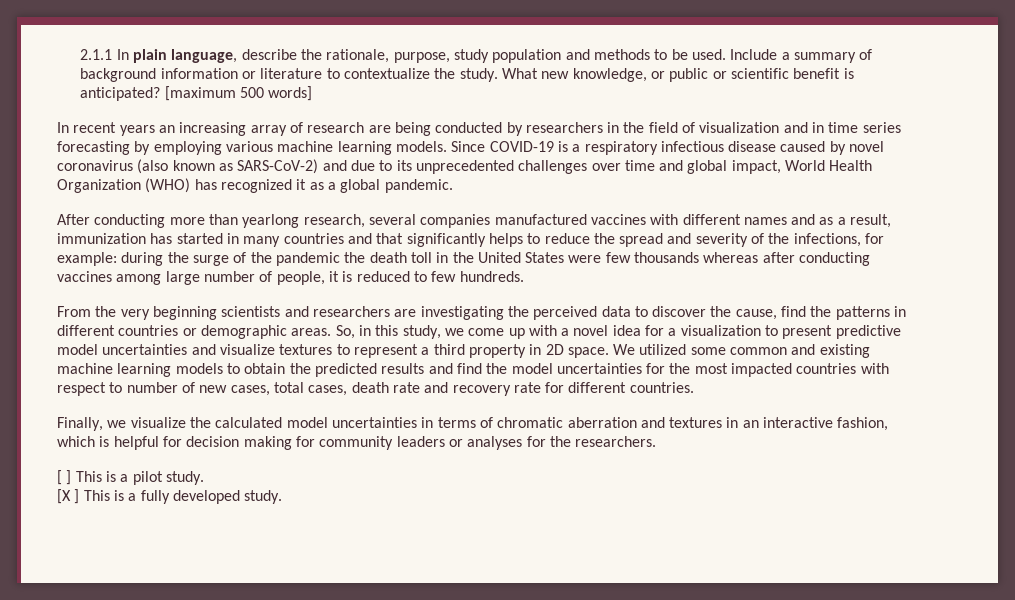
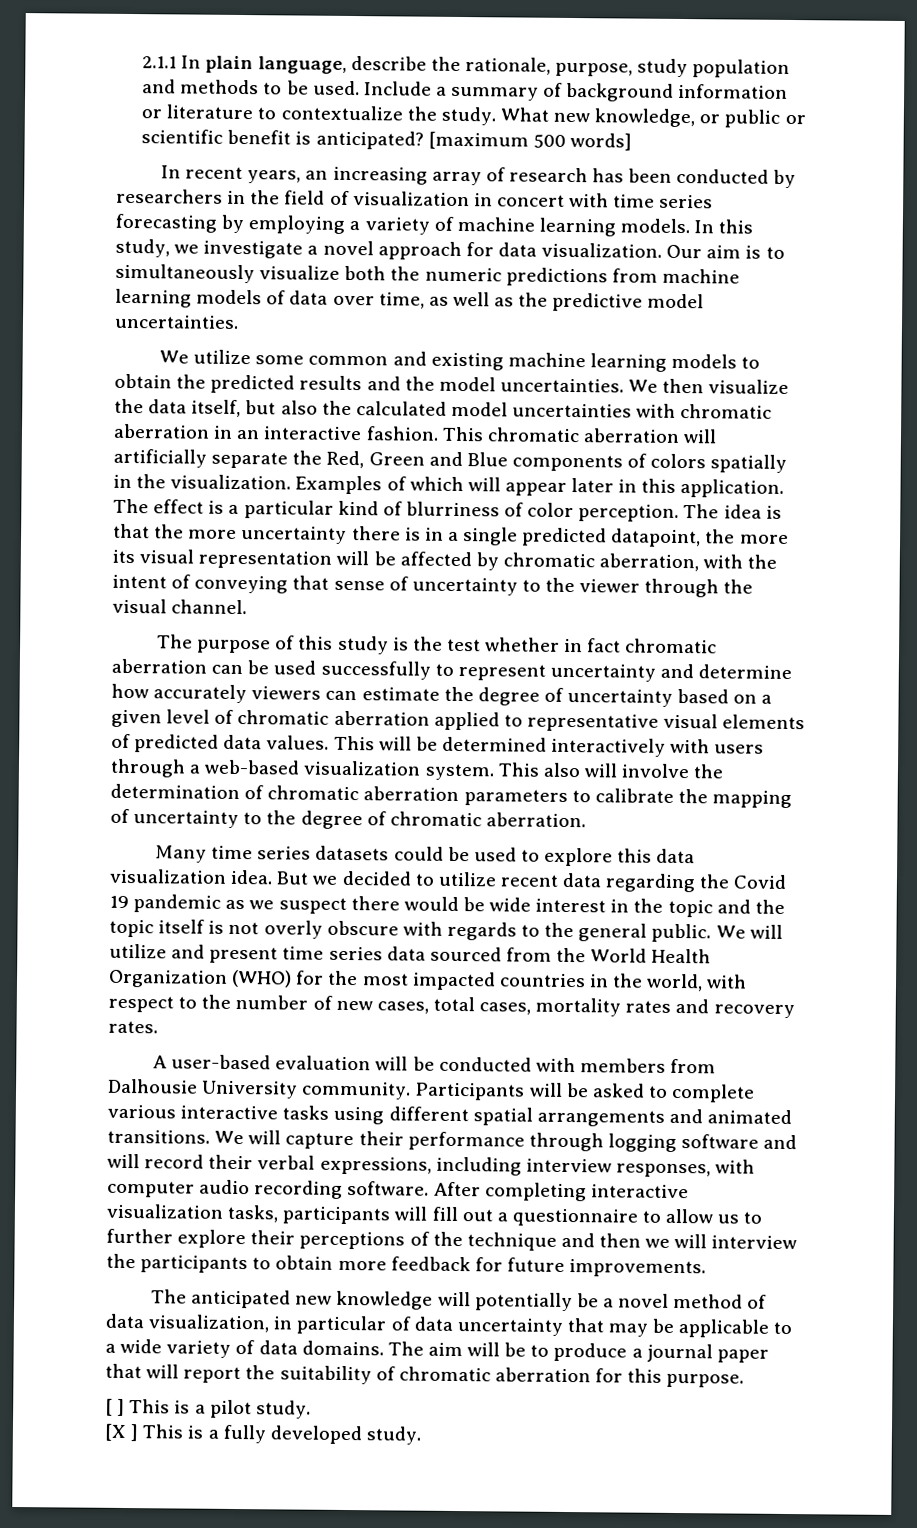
- In recent years an increasing array of research are being conducted by researchers in the field of visualization and in time series forecasting by employing various machine learning models. Since COVID-19 is a respiratory infectious disease caused by novel coronavirus (also known as SARS-CoV-2) and due to its unprecedented challenges over time and global impact, World Health Organization (WHO) has recognized it as a global pandemic.
- After conducting more than yearlong research, several companies manufactured vaccines with different names and as a result, immunization has started in many countries and that significantly helps to reduce the spread and severity of the infections, for example: during the surge of the pandemic the death toll in the United States were few thousands whereas after conducting vaccines among large number of people, it is reduced to few hundreds.
- From the very beginning scientists and researchers are investigating the perceived data to discover the cause, find the patterns in different countries or demographic areas. So, in this study, we come up with a novel idea for a visualization to present predictive model uncertainties and visualize textures to represent a third property in 2D space. We utilized some common and existing machine learning models to obtain the predicted results and find the model uncertainties for the most impacted countries with respect to number of new cases, total cases, death rate and recovery rate for different countries.
- Finally, we visualize the calculated model uncertainties in terms of chromatic aberration and textures in an interactive fashion, which is helpful for decision making for community leaders or analyses for the researchers.
+ In recent years, an increasing array of research has been conducted by researchers in the field of visualization in concert with time series forecasting by employing a variety of machine learning models. In this study, we investigate a novel approach for data visualization. Our aim is to simultaneously visualize both the numeric predictions from machine learning models of data over time, as well as the predictive model uncertainties.
+ We utilize some common and existing machine learning models to obtain the predicted results and the model uncertainties. We then visualize the data itself, but also the calculated model uncertainties with chromatic aberration in an interactive fashion. This chromatic aberration will artificially separate the Red, Green and Blue components of colors spatially in the visualization. Examples of which will appear later in this application. The effect is a particular kind of blurriness of color perception. The idea is that the more uncertainty there is in a single predicted datapoint, the more its visual representation will be affected by chromatic aberration, with the intent of conveying that sense of uncertainty to the viewer through the visual channel.
+ The purpose of this study is the test whether in fact chromatic aberration can be used successfully to represent uncertainty and determine how accurately viewers can estimate the degree of uncertainty based on a given level of chromatic aberration applied to representative visual elements of predicted data values. This will be determined interactively with users through a web-based visualization system. This also will involve the determination of chromatic aberration parameters to calibrate the mapping of uncertainty to the degree of chromatic aberration.
+ Many time series datasets could be used to explore this data visualization idea. But we decided to utilize recent data regarding the Covid 19 pandemic as we suspect there would be wide interest in the topic and the topic itself is not overly obscure with regards to the general public. We will utilize and present time series data sourced from the World Health Organization (WHO) for the most impacted countries in the world, with respect to the number of new cases, total cases, mortality rates and recovery rates.
+ A user-based evaluation will be conducted with members from Dalhousie University community. Participants will be asked to complete various interactive tasks using different spatial arrangements and animated transitions. We will capture their performance through logging software and will record their verbal expressions, including interview responses, with computer audio recording software. After completing interactive visualization tasks, participants will fill out a questionnaire to allow us to further explore their perceptions of the technique and then we will interview the participants to obtain more feedback for future improvements.
+ The anticipated new knowledge will potentially be a novel method of data visualization, in particular of data uncertainty that may be applicable to a wide variety of data domains. The aim will be to produce a journal paper that will report the suitability of chromatic aberration for this purpose.

